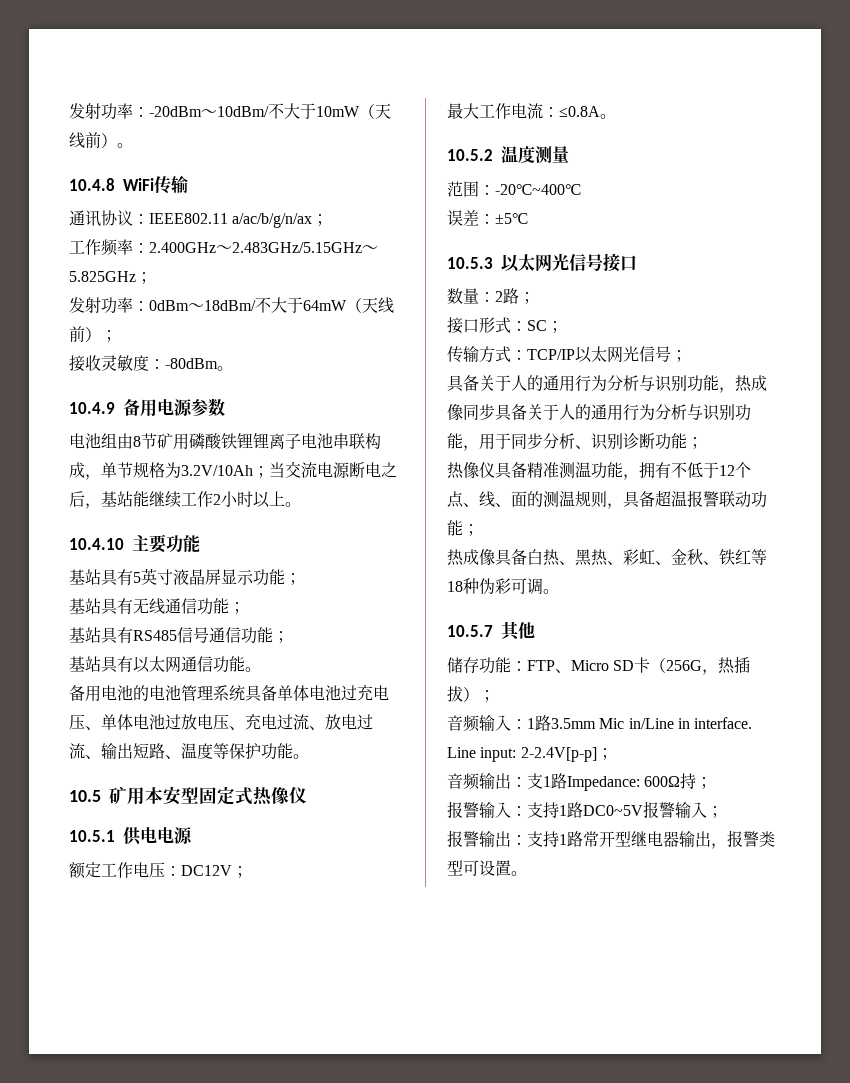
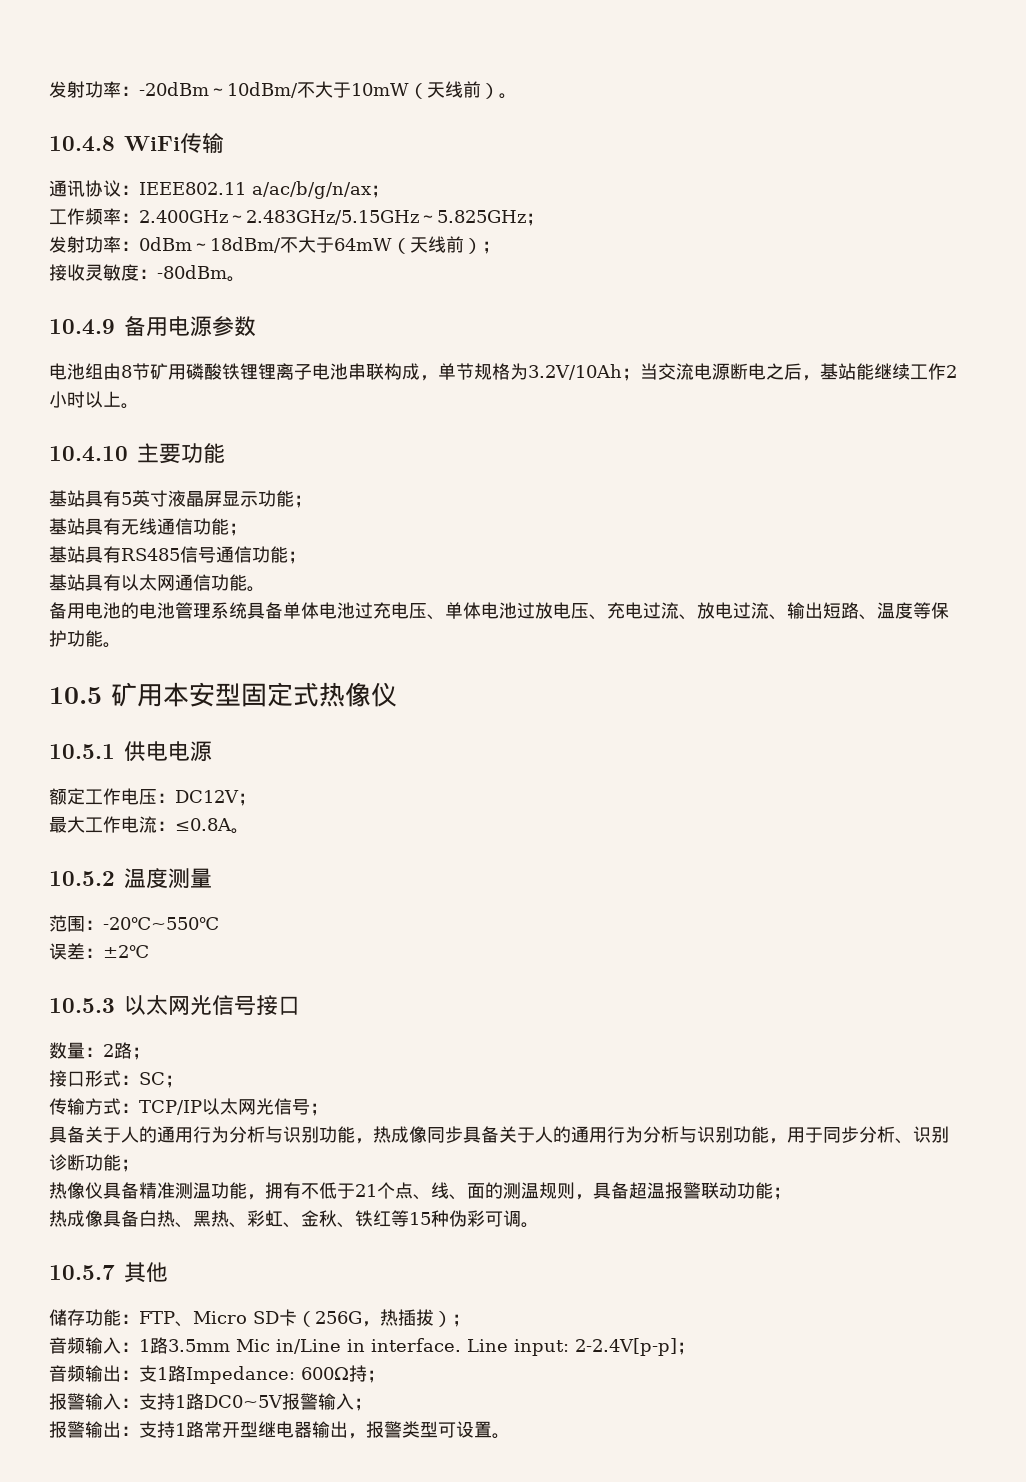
- 范围：-20℃~400℃
+ 范围：-20℃~550℃
- 误差：±5℃
+ 误差：±2℃
- 热像仪具备精准测温功能，拥有不低于12个点、线、面的测温规则，具备超温报警联动功能；
+ 热像仪具备精准测温功能，拥有不低于21个点、线、面的测温规则，具备超温报警联动功能；
- 热成像具备白热、黑热、彩虹、金秋、铁红等18种伪彩可调。
+ 热成像具备白热、黑热、彩虹、金秋、铁红等15种伪彩可调。

